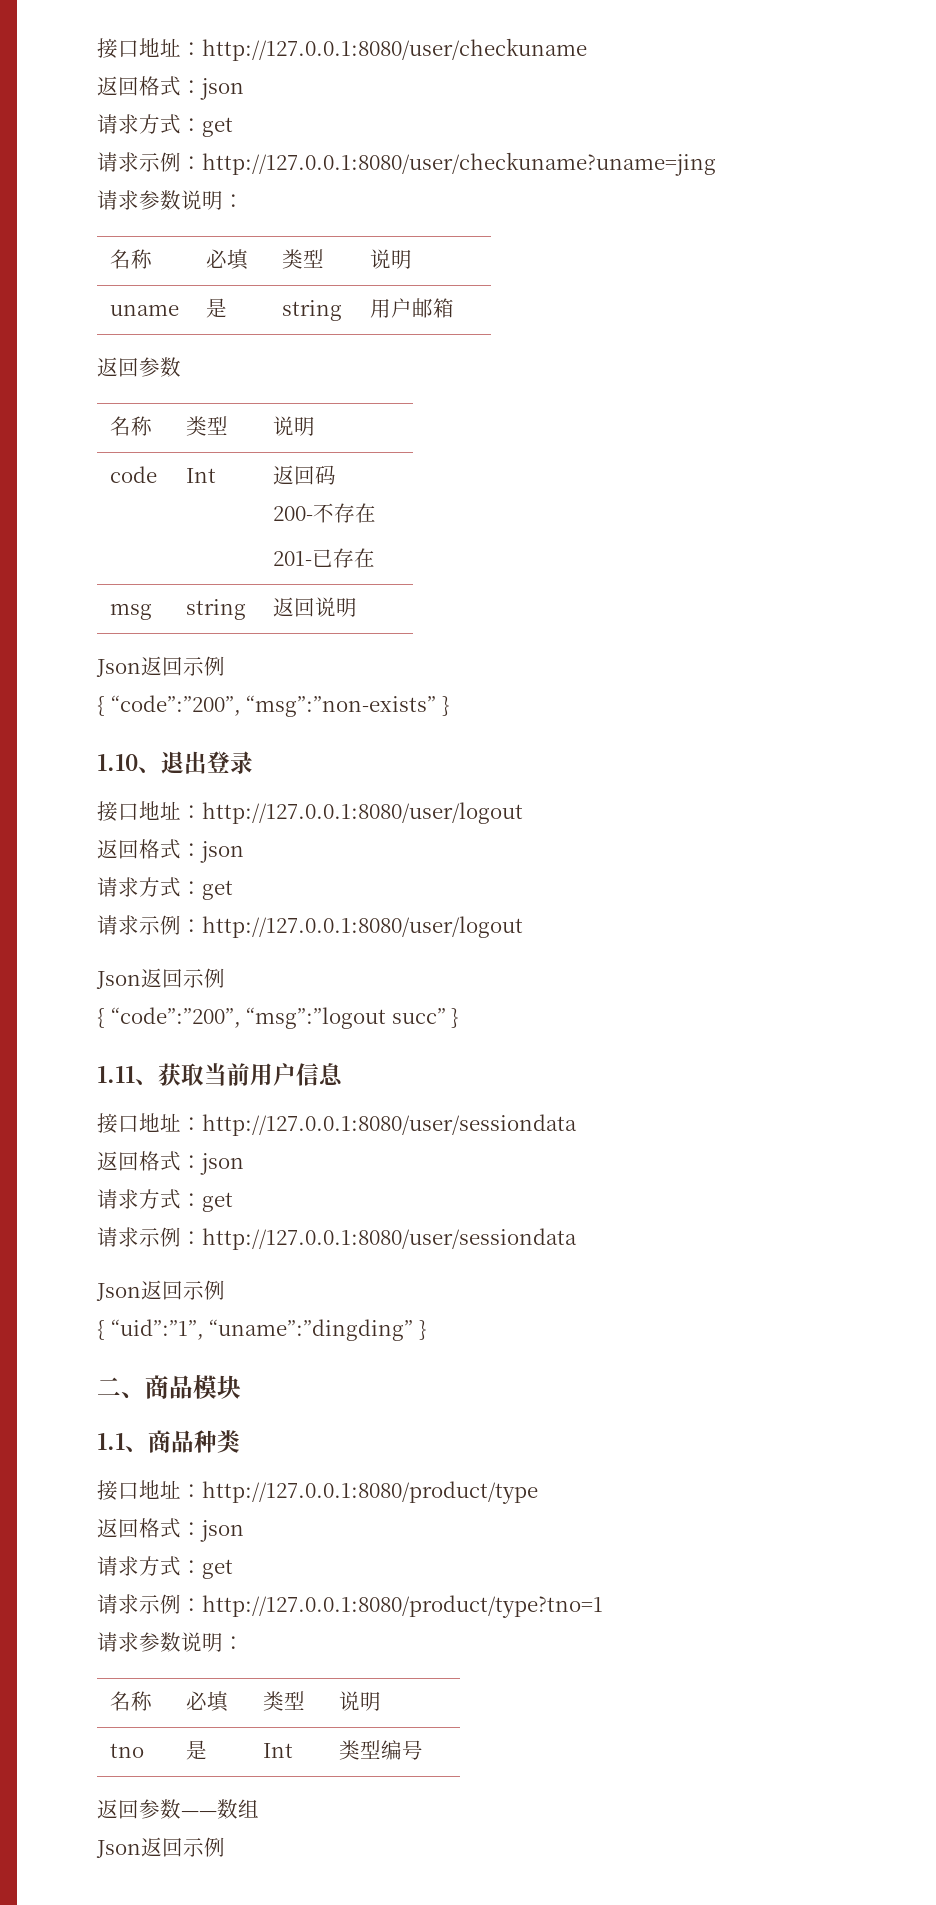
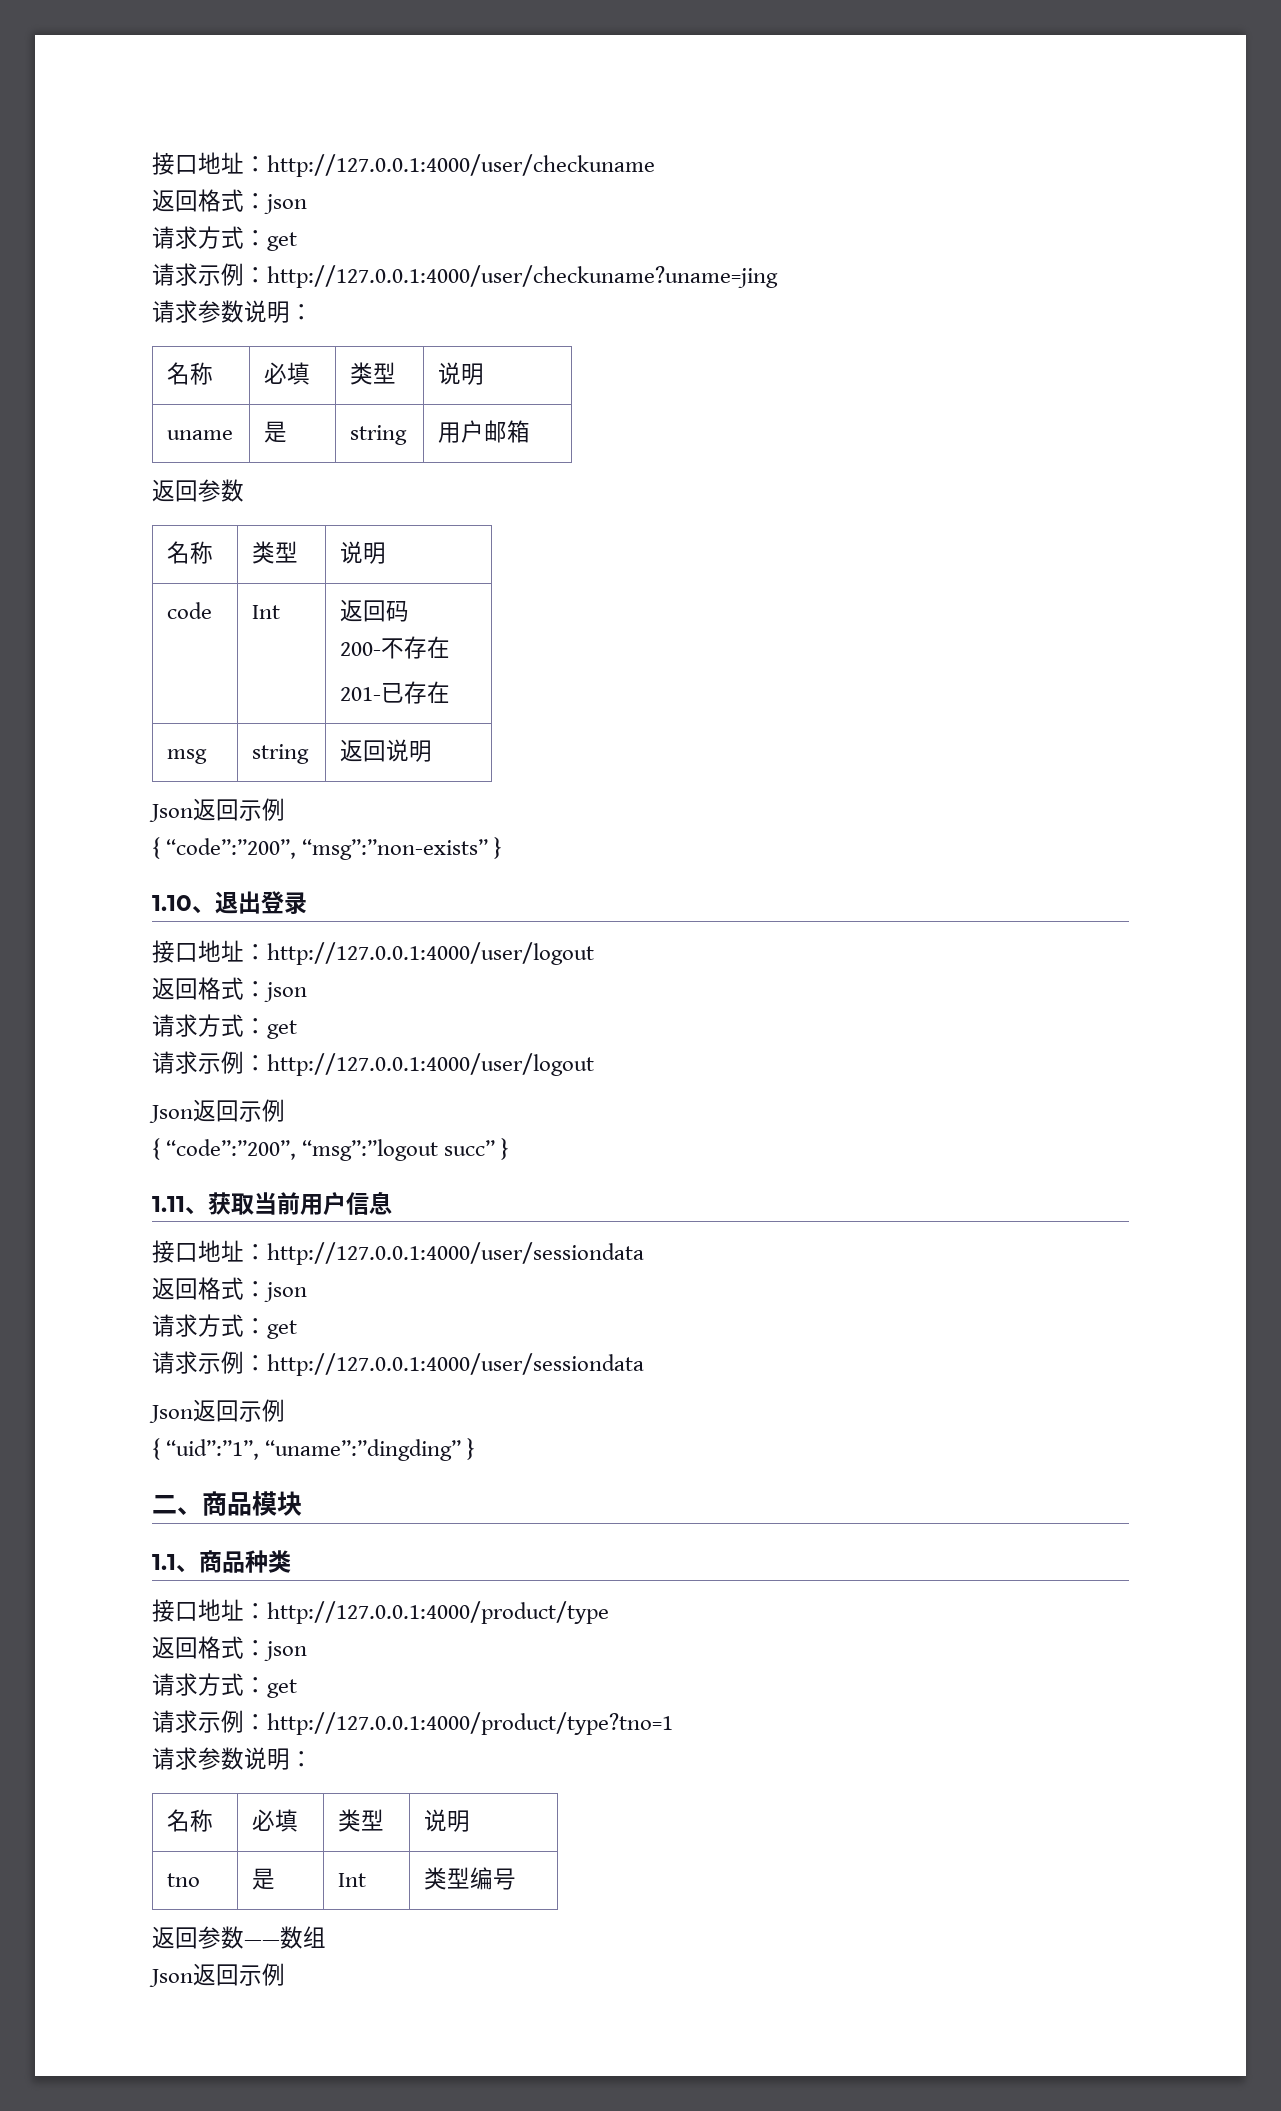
- 接口地址：http://127.0.0.1:8080/user/checkuname
+ 接口地址：http://127.0.0.1:4000/user/checkuname
- 请求示例：http://127.0.0.1:8080/user/checkuname?uname=jing
+ 请求示例：http://127.0.0.1:4000/user/checkuname?uname=jing
- 接口地址：http://127.0.0.1:8080/user/logout
+ 接口地址：http://127.0.0.1:4000/user/logout
- 请求示例：http://127.0.0.1:8080/user/logout
+ 请求示例：http://127.0.0.1:4000/user/logout
- 接口地址：http://127.0.0.1:8080/user/sessiondata
+ 接口地址：http://127.0.0.1:4000/user/sessiondata
- 请求示例：http://127.0.0.1:8080/user/sessiondata
+ 请求示例：http://127.0.0.1:4000/user/sessiondata
- 接口地址：http://127.0.0.1:8080/product/type
+ 接口地址：http://127.0.0.1:4000/product/type
- 请求示例：http://127.0.0.1:8080/product/type?tno=1
+ 请求示例：http://127.0.0.1:4000/product/type?tno=1

